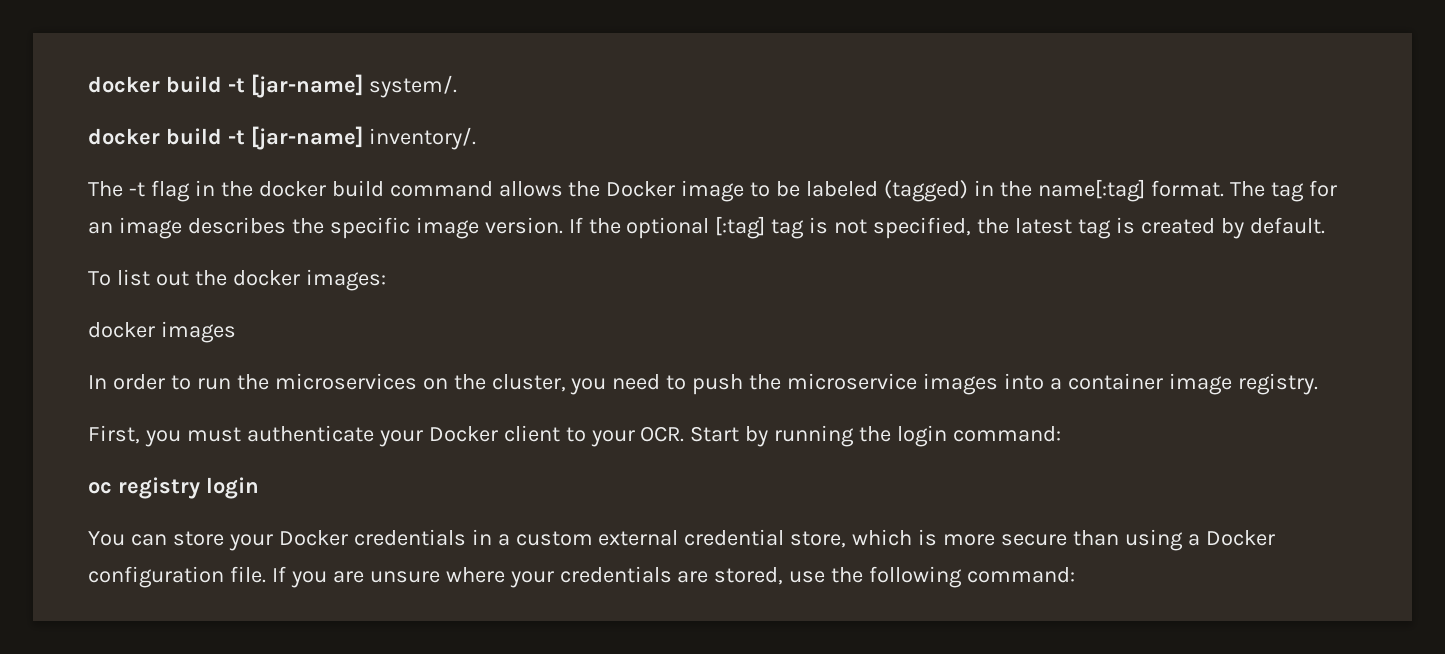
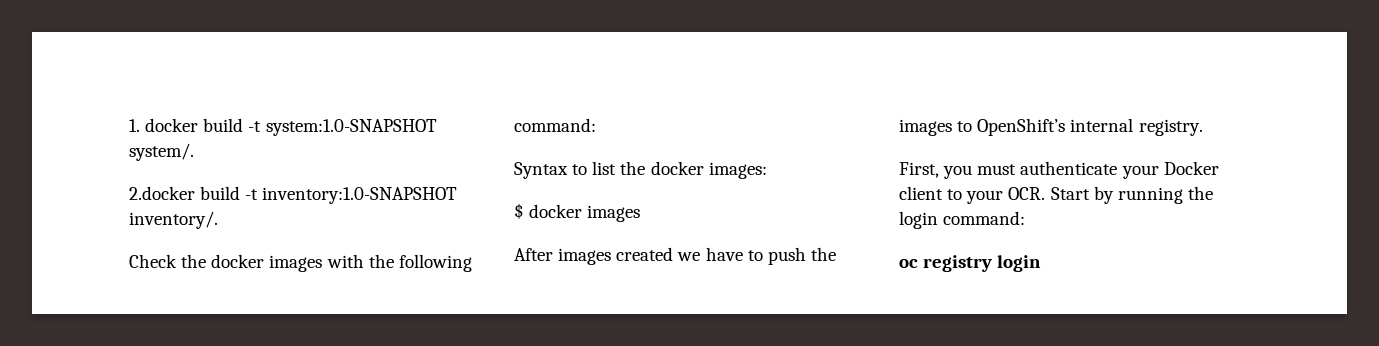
- docker build -t [jar-name] system/.
+ 1. docker build -t system:1.0-SNAPSHOT system/.
- docker build -t [jar-name] inventory/.
+ 2.docker build -t inventory:1.0-SNAPSHOT inventory/.
- The -t flag in the docker build command allows the Docker image to be labeled (tagged) in the name[:tag] format. The tag for an image describes the specific image version. If the optional [:tag] tag is not specified, the latest tag is created by default.
- To list out the docker images:
+ Check the docker images with the following command:
+ Syntax to list the docker images:
- docker images
+ $ docker images
- In order to run the microservices on the cluster, you need to push the microservice images into a container image registry.
+ After images created we have to push the images to OpenShift’s internal registry.
- You can store your Docker credentials in a custom external credential store, which is more secure than using a Docker configuration file. If you are unsure where your credentials are stored, use the following command:

